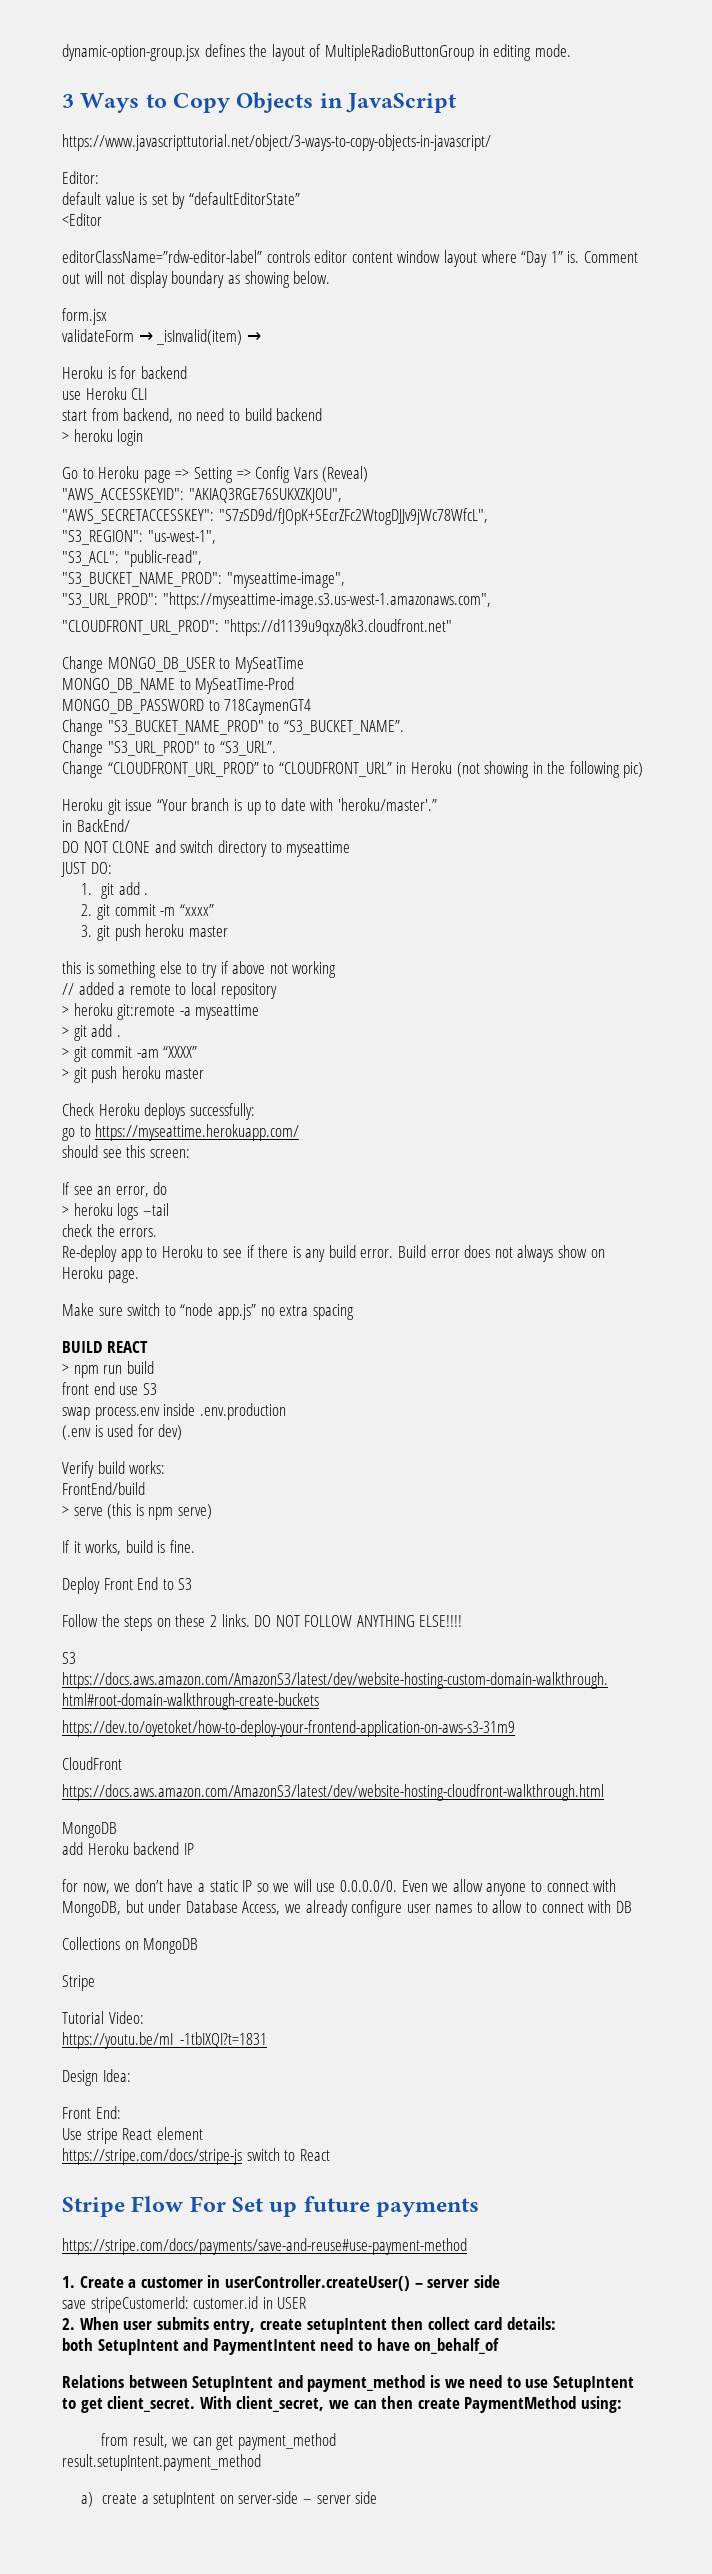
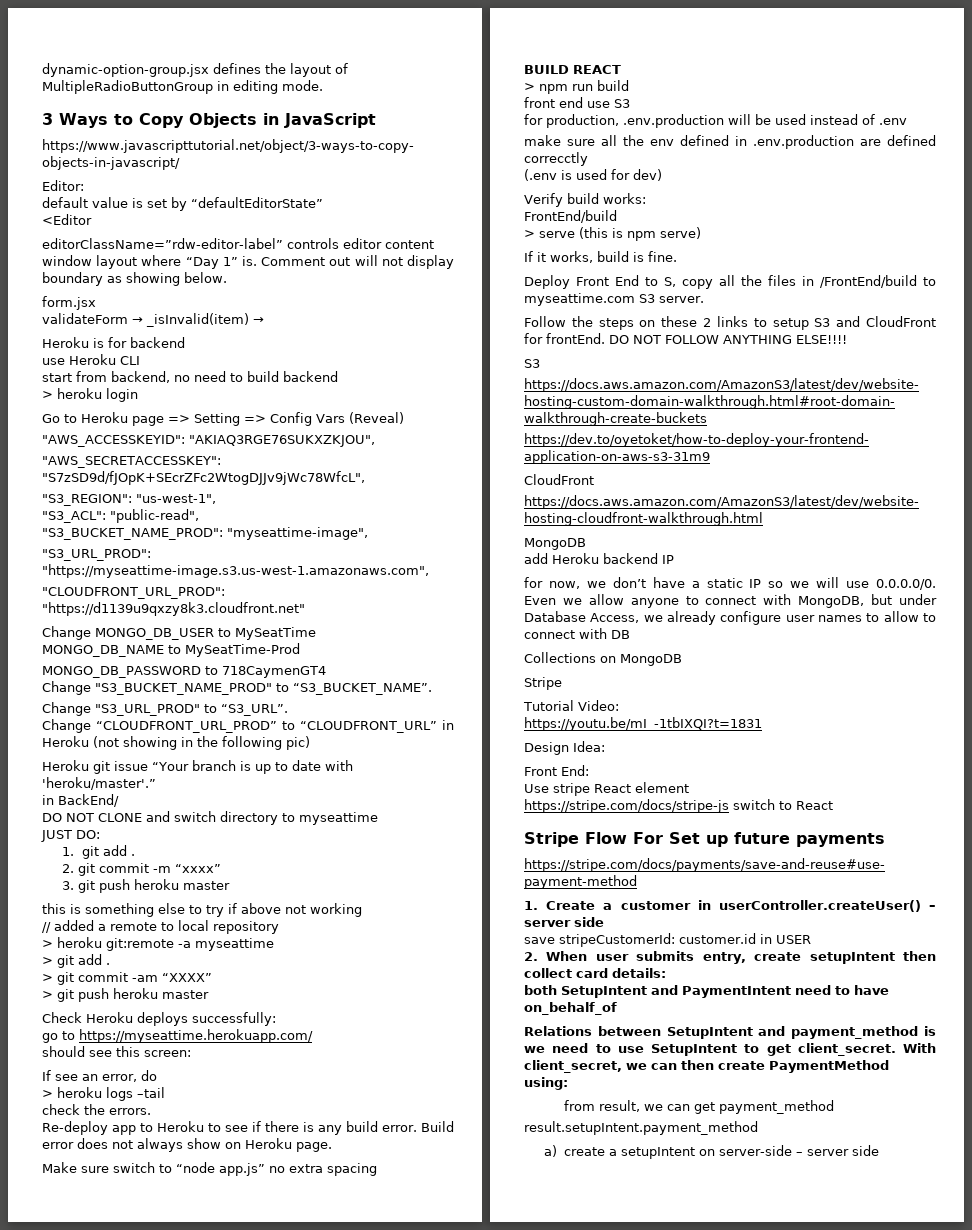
- swap process.env inside .env.production
+ for production, .env.production will be used instead of .env
+ make sure all the env defined in .env.production are defined correcctly
- Deploy Front End to S3
+ Deploy Front End to S, copy all the files in /FrontEnd/build to myseattime.com S3 server.
- Follow the steps on these 2 links.
+ Follow the steps on these 2 links to setup S3 and CloudFront for frontEnd.

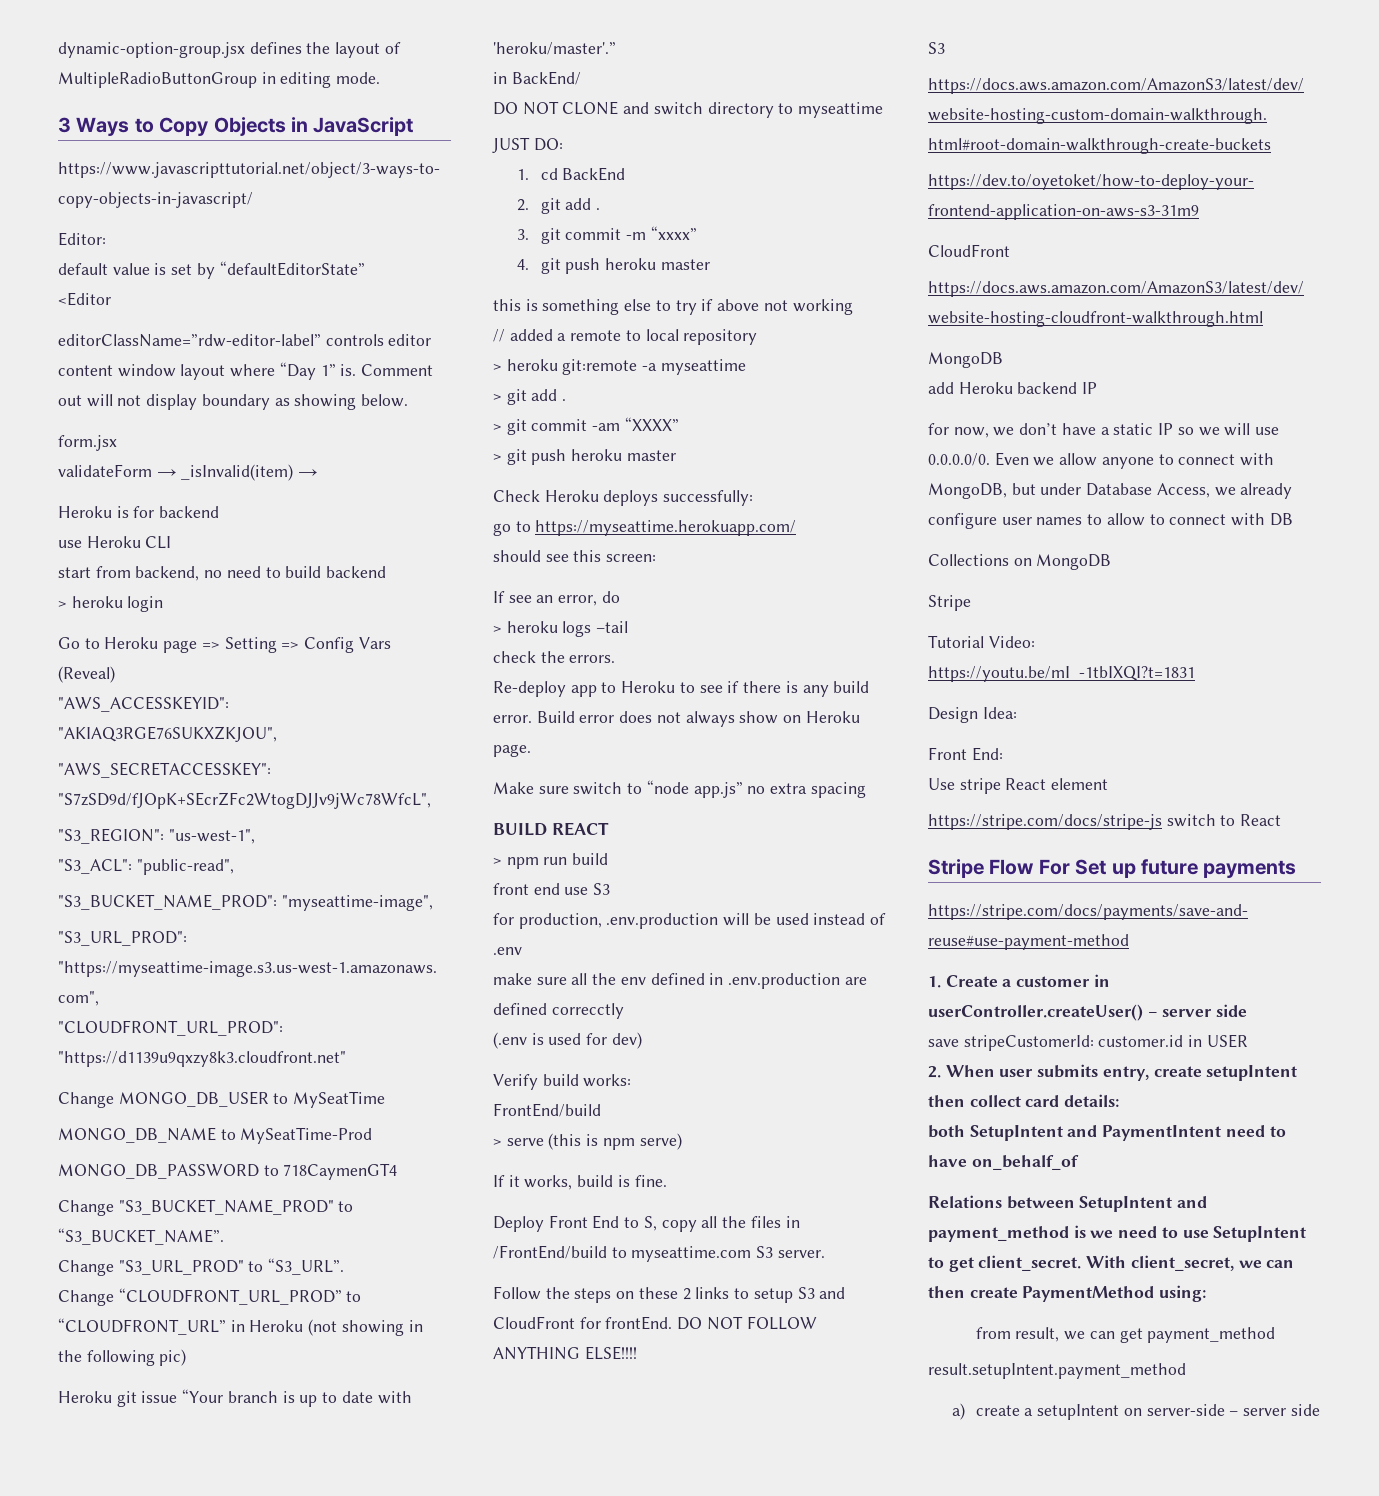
- 1. git add .
- 2. git commit -m “xxxx”
+ 1. cd BackEnd
+ 2. git add .
+ 3. git commit -m “xxxx”
- 3. git push heroku master
+ 4. git push heroku master

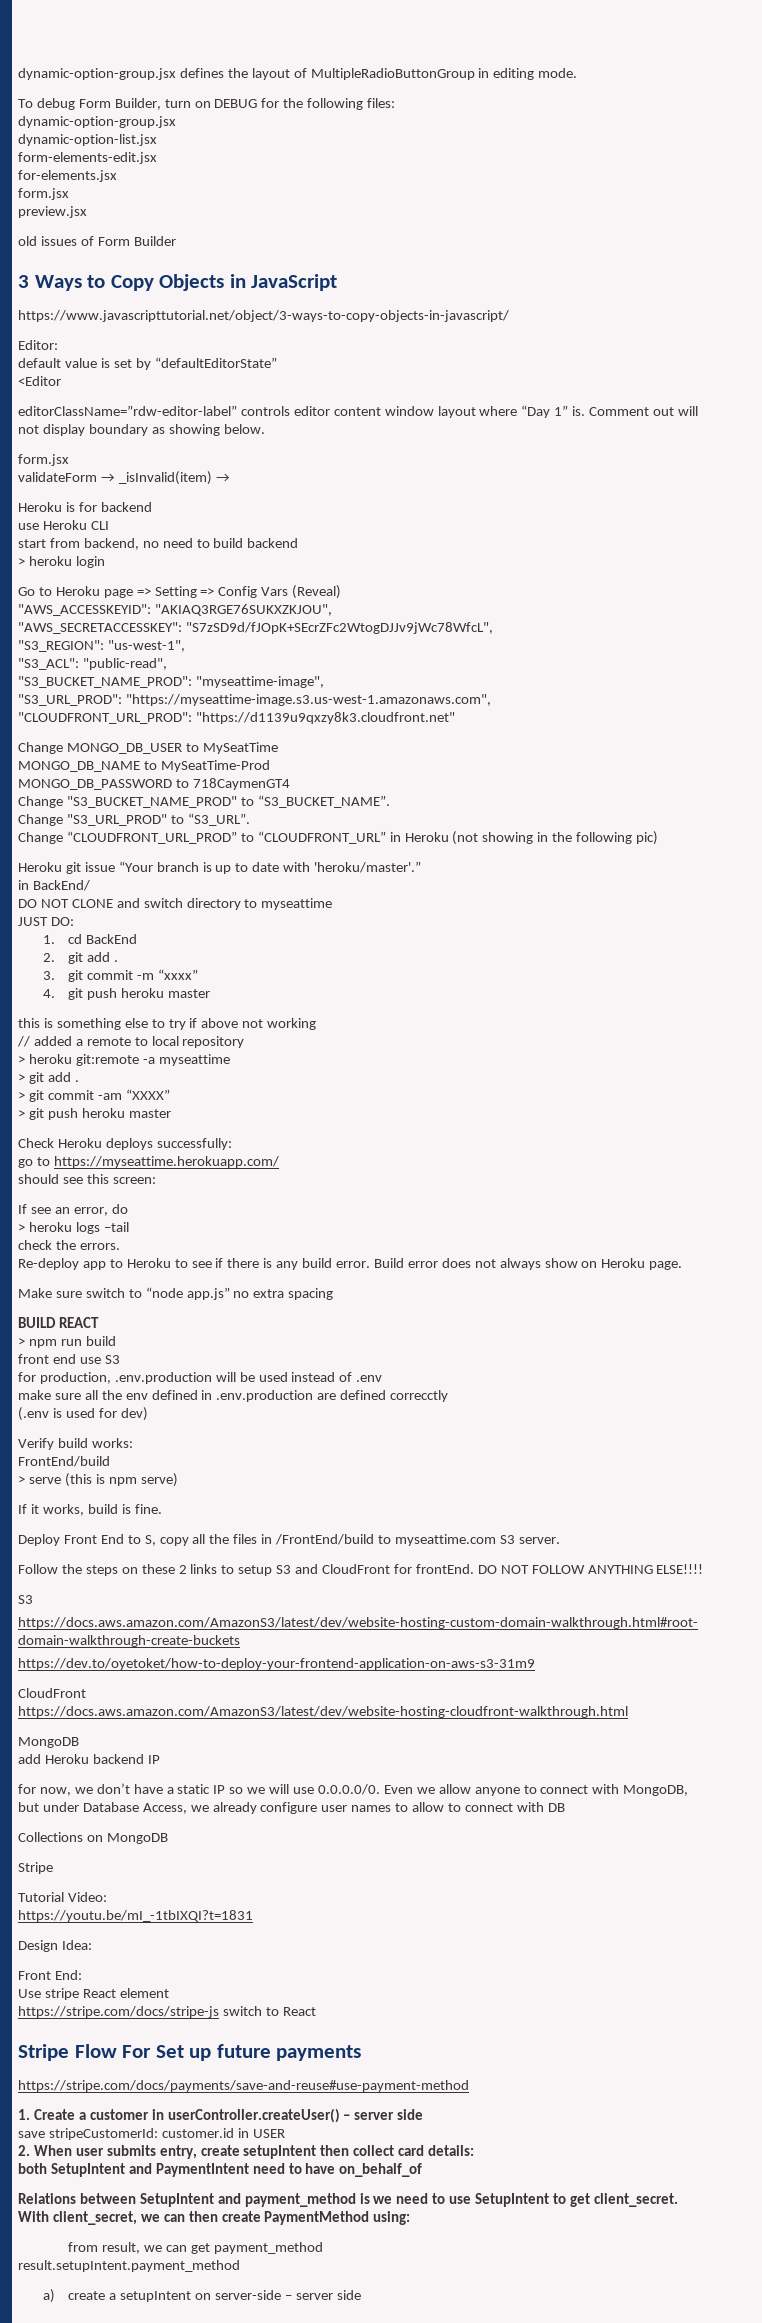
+ To debug Form Builder, turn on DEBUG for the following files:
+ dynamic-option-group.jsx
+ dynamic-option-list.jsx
+ form-elements-edit.jsx
+ for-elements.jsx
+ form.jsx
+ preview.jsx
+ old issues of Form Builder

